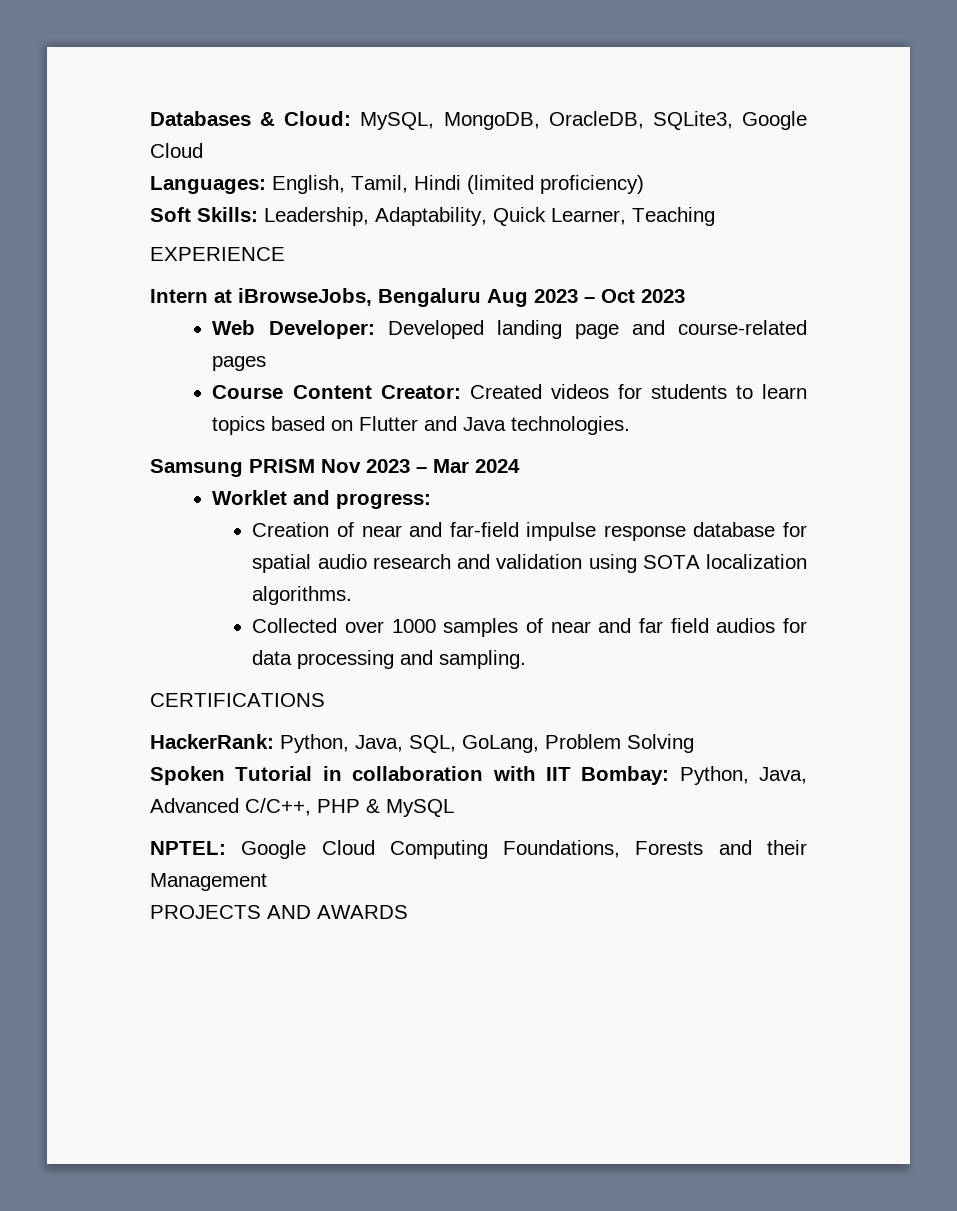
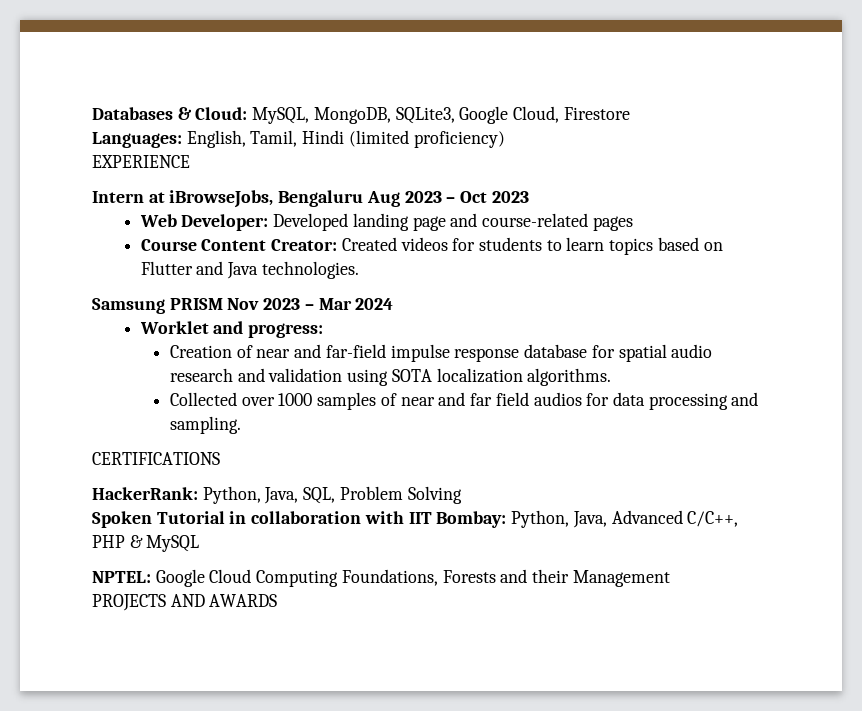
- Databases & Cloud: MySQL, MongoDB, OracleDB, SQLite3, Google Cloud
+ Databases & Cloud: MySQL, MongoDB, SQLite3, Google Cloud, Firestore
- Soft Skills: Leadership, Adaptability, Quick Learner, Teaching
- HackerRank: Python, Java, SQL, GoLang, Problem Solving
+ HackerRank: Python, Java, SQL, Problem Solving

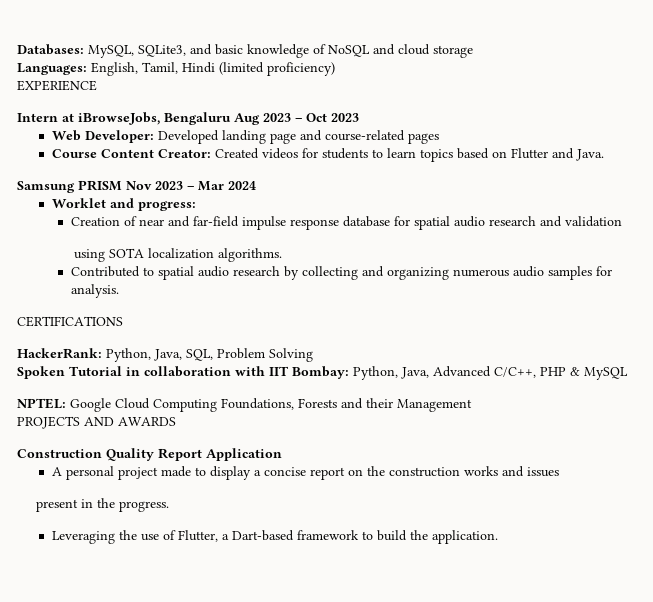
- Databases & Cloud: MySQL, MongoDB, SQLite3, Google Cloud, Firestore
+ Databases: MySQL, SQLite3, and basic knowledge of NoSQL and cloud storage
- Course Content Creator: Created videos for students to learn topics based on Flutter and Java technologies.
+ Course Content Creator: Created videos for students to learn topics based on Flutter and Java.
- Creation of near and far-field impulse response database for spatial audio research and validation using SOTA localization algorithms.
+ Creation of near and far-field impulse response database for spatial audio research and validation
+ using SOTA localization algorithms.
- Collected over 1000 samples of near and far field audios for data processing and sampling.
+ Contributed to spatial audio research by collecting and organizing numerous audio samples for analysis.
+ Construction Quality Report Application
+ A personal project made to display a concise report on the construction works and issues
+ present in the progress.
+ Leveraging the use of Flutter, a Dart-based framework to build the application.

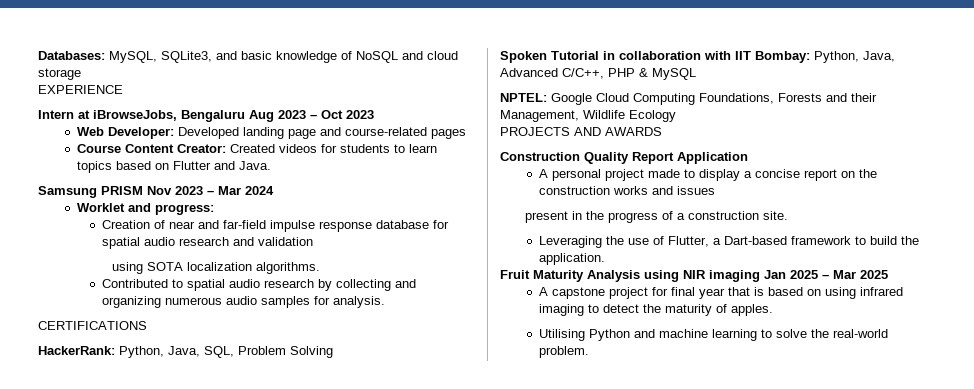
- Languages: English, Tamil, Hindi (limited proficiency)
- NPTEL: Google Cloud Computing Foundations, Forests and their Management
+ NPTEL: Google Cloud Computing Foundations, Forests and their Management, Wildlife Ecology
- present in the progress.
+ present in the progress of a construction site.
+ Fruit Maturity Analysis using NIR imaging Jan 2025 – Mar 2025
+ A capstone project for final year that is based on using infrared imaging to detect the maturity of apples.
+ Utilising Python and machine learning to solve the real-world problem.

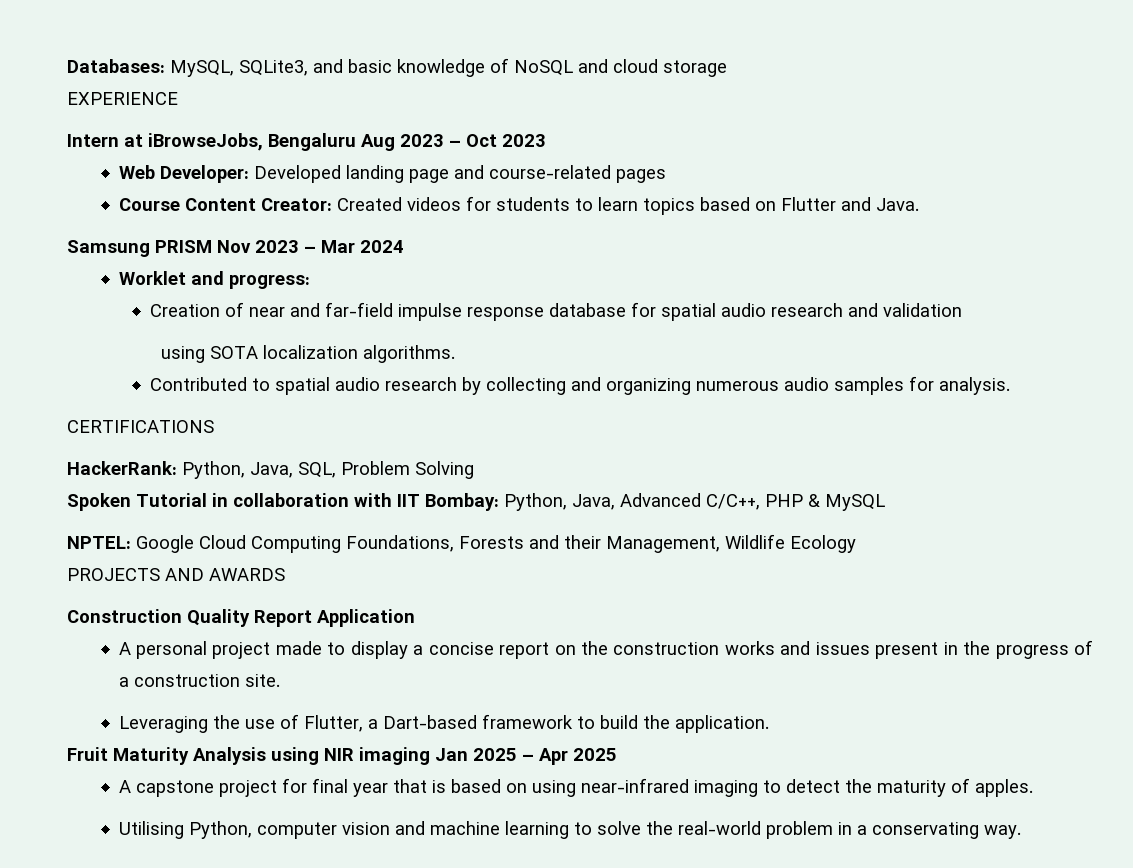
- A personal project made to display a concise report on the construction works and issues
- present in the progress of a construction site.
+ A personal project made to display a concise report on the construction works and issues present in the progress of a construction site.
- Fruit Maturity Analysis using NIR imaging Jan 2025 – Mar 2025
+ Fruit Maturity Analysis using NIR imaging Jan 2025 – Apr 2025
- A capstone project for final year that is based on using infrared imaging to detect the maturity of apples.
+ A capstone project for final year that is based on using near-infrared imaging to detect the maturity of apples.
- Utilising Python and machine learning to solve the real-world problem.
+ Utilising Python, computer vision and machine learning to solve the real-world problem in a conservating way.

